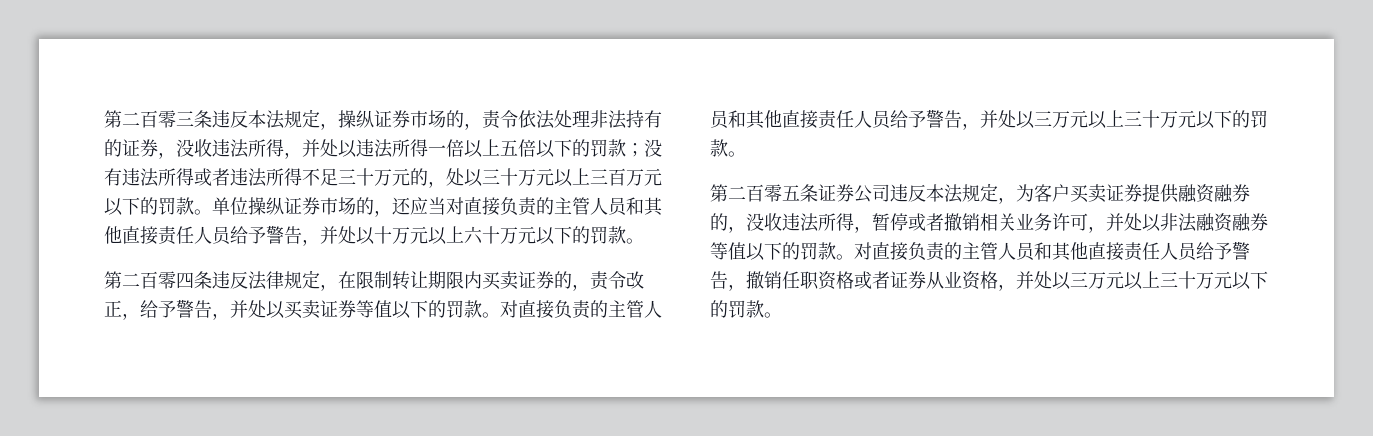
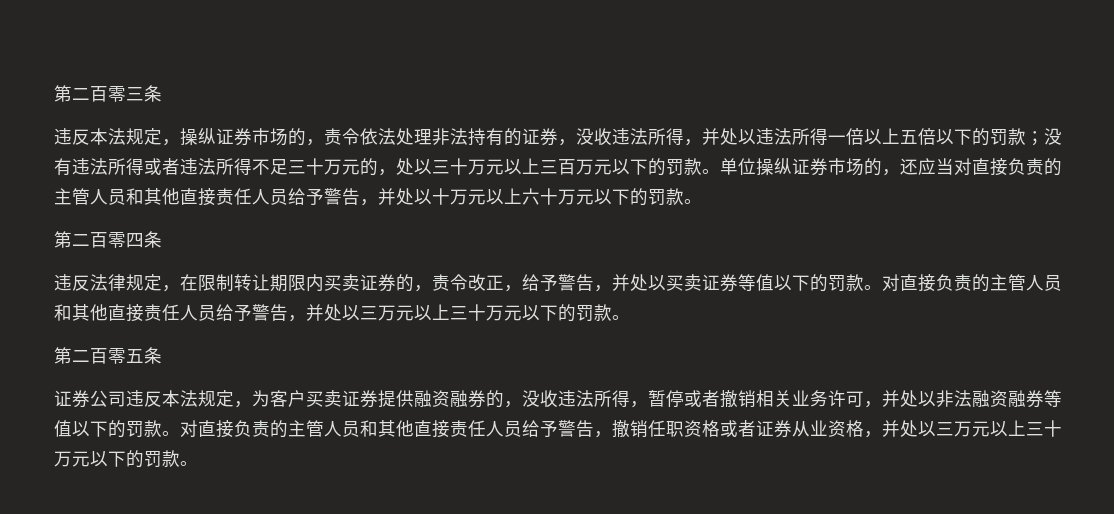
- 第二百零三条违反本法规定，操纵证券市场的，责令依法处理非法持有的证券，没收违法所得，并处以违法所得一倍以上五倍以下的罚款；没有违法所得或者违法所得不足三十万元的，处以三十万元以上三百万元以下的罚款。
+ 第二百零三条
+ 违反本法规定，操纵证券市场的，责令依法处理非法持有的证券，没收违法所得，并处以违法所得一倍以上五倍以下的罚款；没有违法所得或者违法所得不足三十万元的，处以三十万元以上三百万元以下的罚款。
- 第二百零四条违反法律规定，在限制转让期限内买卖证券的，责令改正，给予警告，并处以买卖证券等值以下的罚款。
+ 第二百零四条
+ 违反法律规定，在限制转让期限内买卖证券的，责令改正，给予警告，并处以买卖证券等值以下的罚款。
- 第二百零五条证券公司违反本法规定，为客户买卖证券提供融资融券的，没收违法所得，暂停或者撤销相关业务许可，并处以非法融资融券等值以下的罚款。
+ 第二百零五条
+ 证券公司违反本法规定，为客户买卖证券提供融资融券的，没收违法所得，暂停或者撤销相关业务许可，并处以非法融资融券等值以下的罚款。

